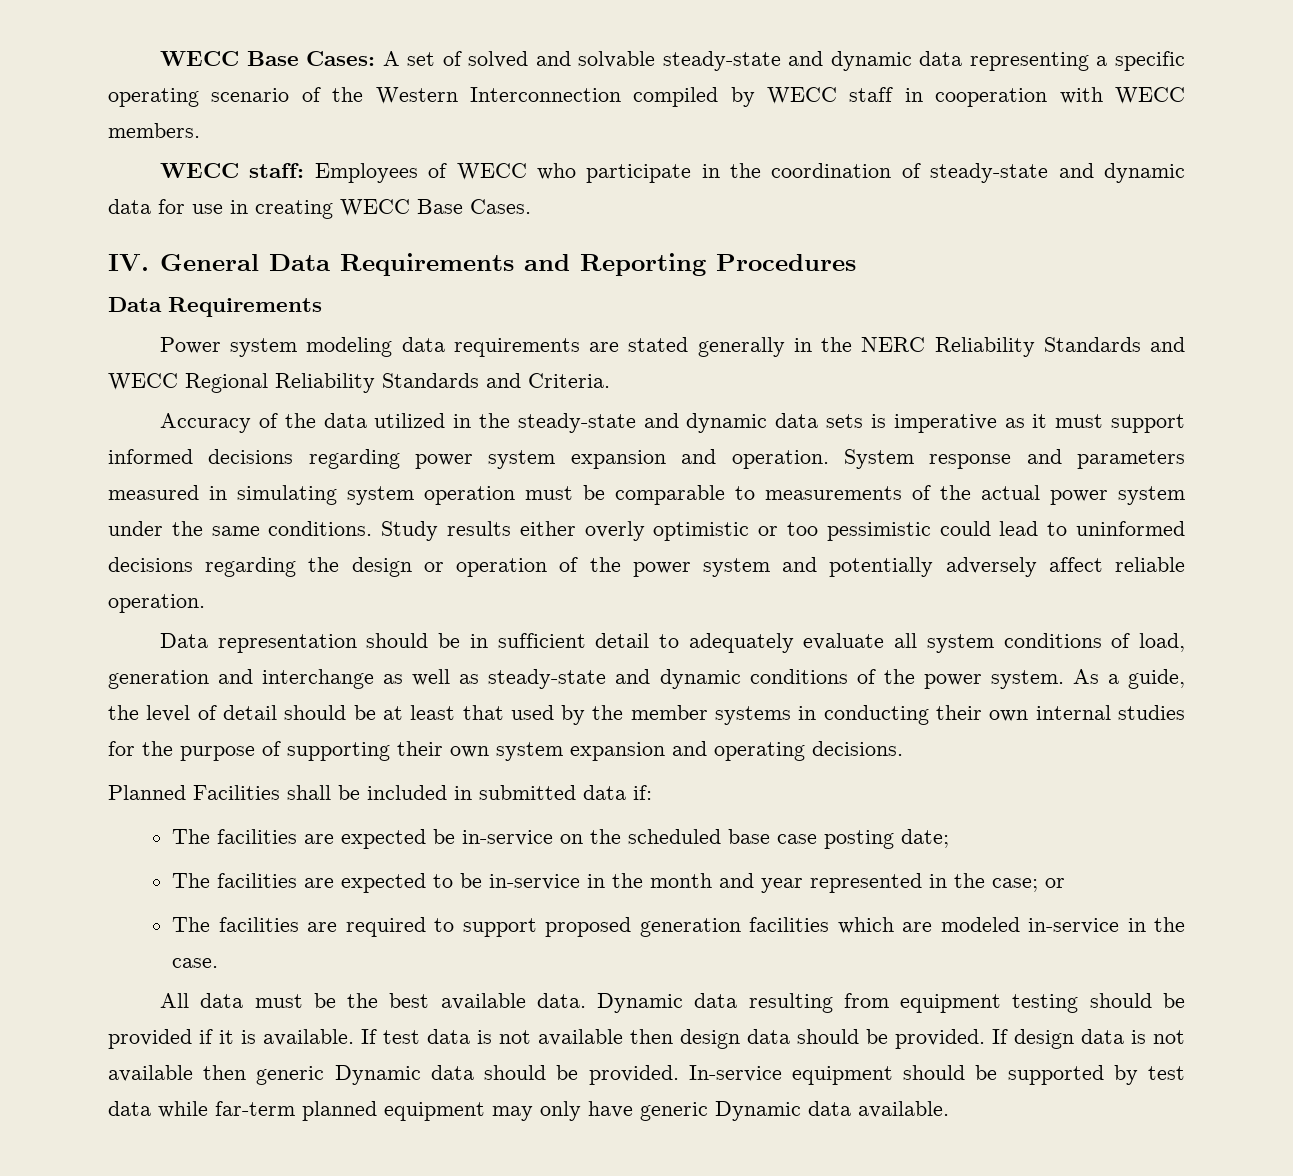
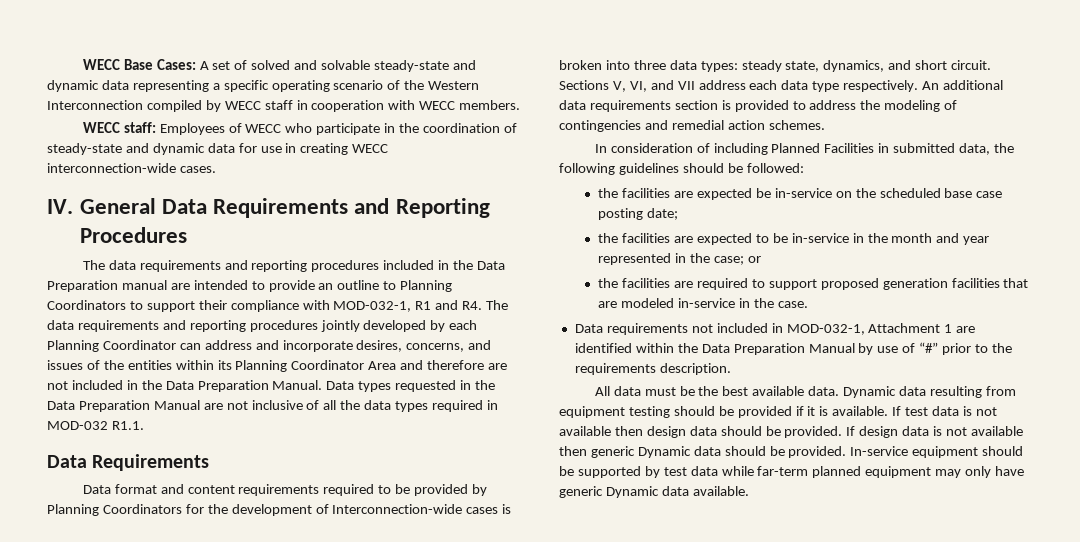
- WECC staff: Employees of WECC who participate in the coordination of steady-state and dynamic data for use in creating WECC Base Cases.
+ WECC staff: Employees of WECC who participate in the coordination of steady-state and dynamic data for use in creating WECC interconnection-wide cases.
  IV. General Data Requirements and Reporting Procedures
+ The data requirements and reporting procedures included in the Data Preparation manual are intended to provide an outline to Planning Coordinators to support their compliance with MOD-032-1, R1 and R4. The data requirements and reporting procedures jointly developed by each Planning Coordinator can address and incorporate desires, concerns, and issues of the entities within its Planning Coordinator Area and therefore are not included in the Data Preparation Manual. Data types requested in the Data Preparation Manual are not inclusive of all the data types required in MOD-032 R1.1.
  Data Requirements
- Power system modeling data requirements are stated generally in the NERC Reliability Standards and WECC Regional Reliability Standards and Criteria.
- Accuracy of the data utilized in the steady-state and dynamic data sets is imperative as it must support informed decisions regarding power system expansion and operation. System response and parameters measured in simulating system operation must be comparable to measurements of the actual power system under the same conditions. Study results either overly optimistic or too pessimistic could lead to uninformed decisions regarding the design or operation of the power system and potentially adversely affect reliable operation.
- Data representation should be in sufficient detail to adequately evaluate all system conditions of load, generation and interchange as well as steady-state and dynamic conditions of the power system. As a guide, the level of detail should be at least that used by the member systems in conducting their own internal studies for the purpose of supporting their own system expansion and operating decisions.
- Planned Facilities shall be included in submitted data if:
- The facilities are expected be in-service on the scheduled base case posting date;
+ Data format and content requirements required to be provided by Planning Coordinators for the development of Interconnection-wide cases is broken into three data types: steady state, dynamics, and short circuit. Sections V, VI, and VII address each data type respectively. An additional data requirements section is provided to address the modeling of contingencies and remedial action schemes.
+ In consideration of including Planned Facilities in submitted data, the following guidelines should be followed:
+ the facilities are expected be in-service on the scheduled base case posting date;
- The facilities are expected to be in-service in the month and year represented in the case; or
+ the facilities are expected to be in-service in the month and year represented in the case; or
- The facilities are required to support proposed generation facilities which are modeled in-service in the case.
+ the facilities are required to support proposed generation facilities that are modeled in-service in the case.
+ Data requirements not included in MOD-032-1, Attachment 1 are identified within the Data Preparation Manual by use of “#” prior to the requirements description.

